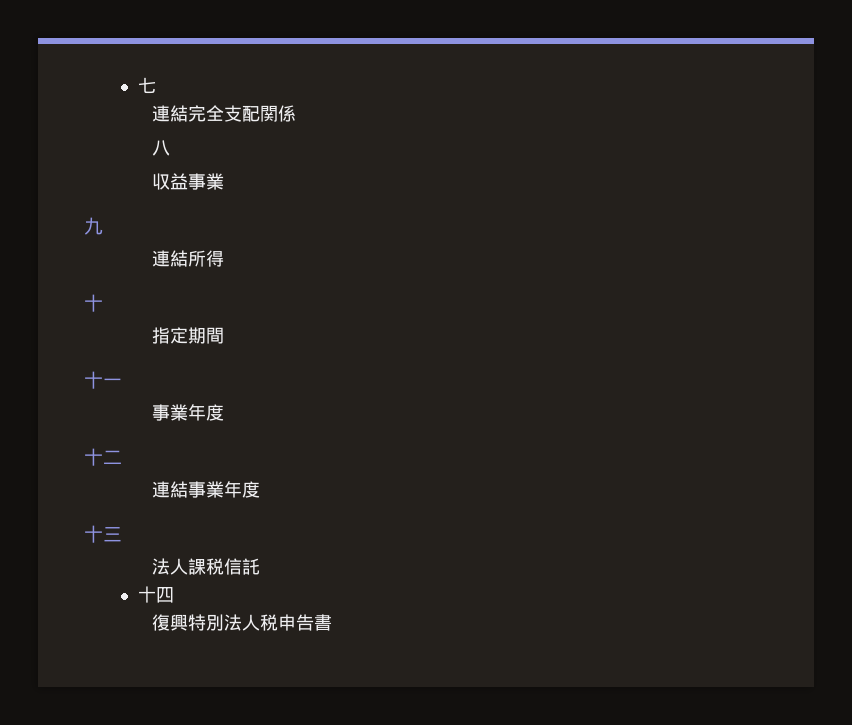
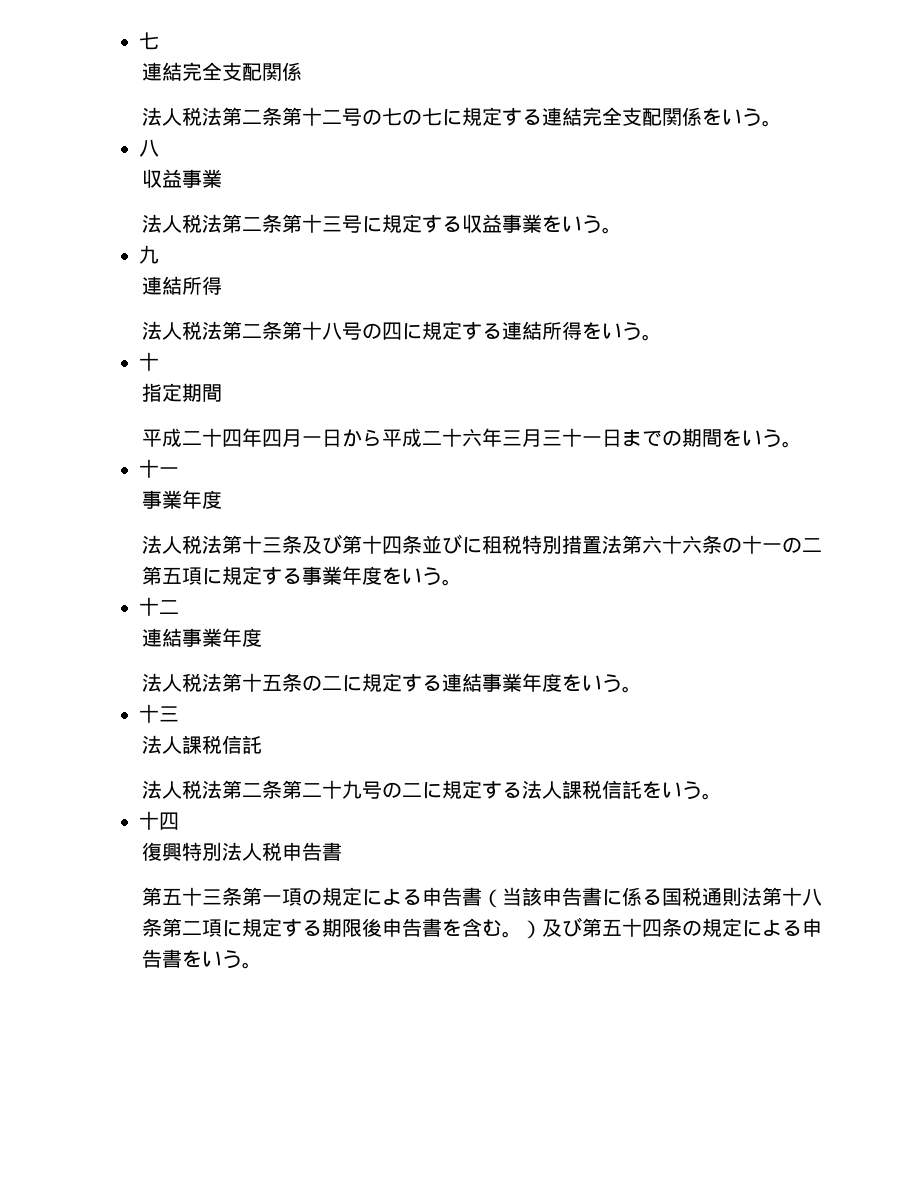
+ 法人税法第二条第十二号の七の七に規定する連結完全支配関係をいう。
  八
  収益事業
+ 法人税法第二条第十三号に規定する収益事業をいう。
  九
  連結所得
+ 法人税法第二条第十八号の四に規定する連結所得をいう。
  十
  指定期間
+ 平成二十四年四月一日から平成二十六年三月三十一日までの期間をいう。
  十一
  事業年度
+ 法人税法第十三条及び第十四条並びに租税特別措置法第六十六条の十一の二第五項に規定する事業年度をいう。
  十二
  連結事業年度
+ 法人税法第十五条の二に規定する連結事業年度をいう。
  十三
  法人課税信託
+ 法人税法第二条第二十九号の二に規定する法人課税信託をいう。
+ 第五十三条第一項の規定による申告書（当該申告書に係る国税通則法第十八条第二項に規定する期限後申告書を含む。）及び第五十四条の規定による申告書をいう。

